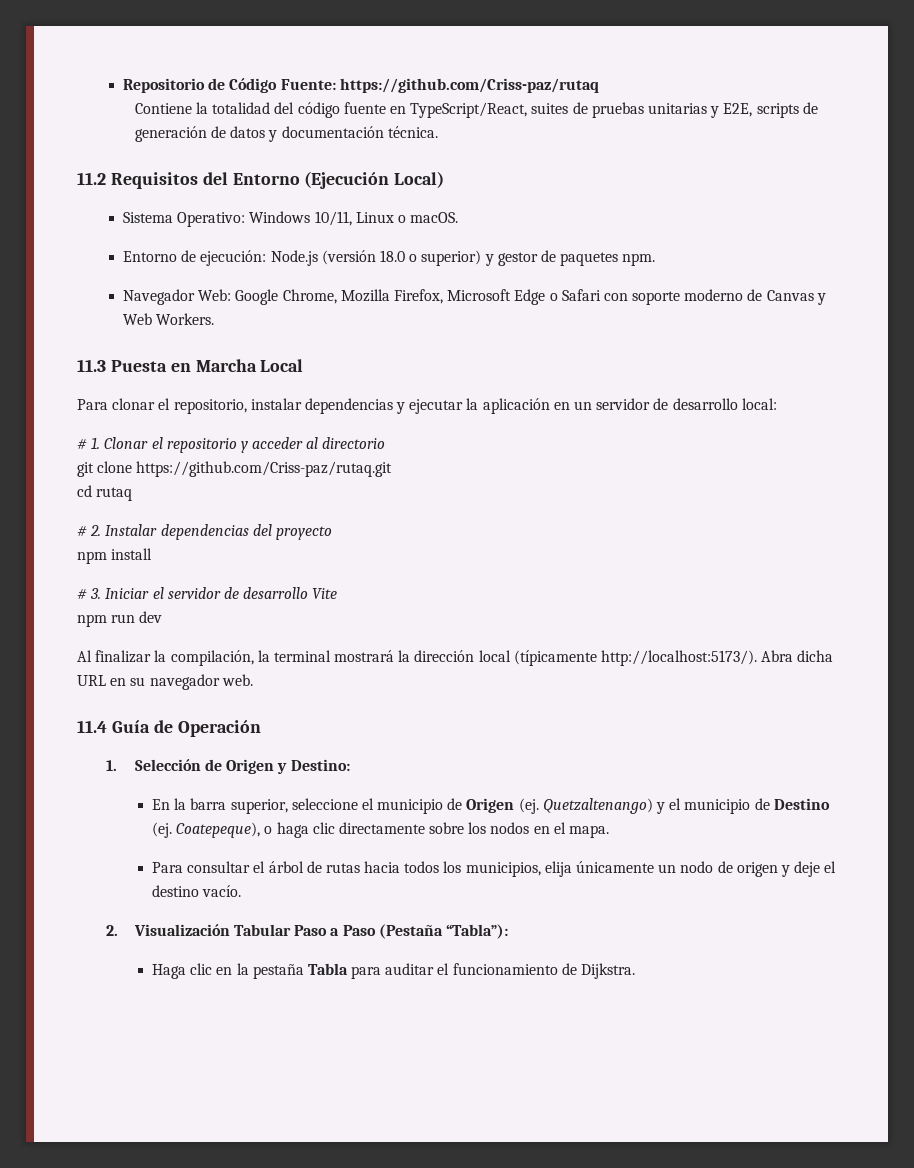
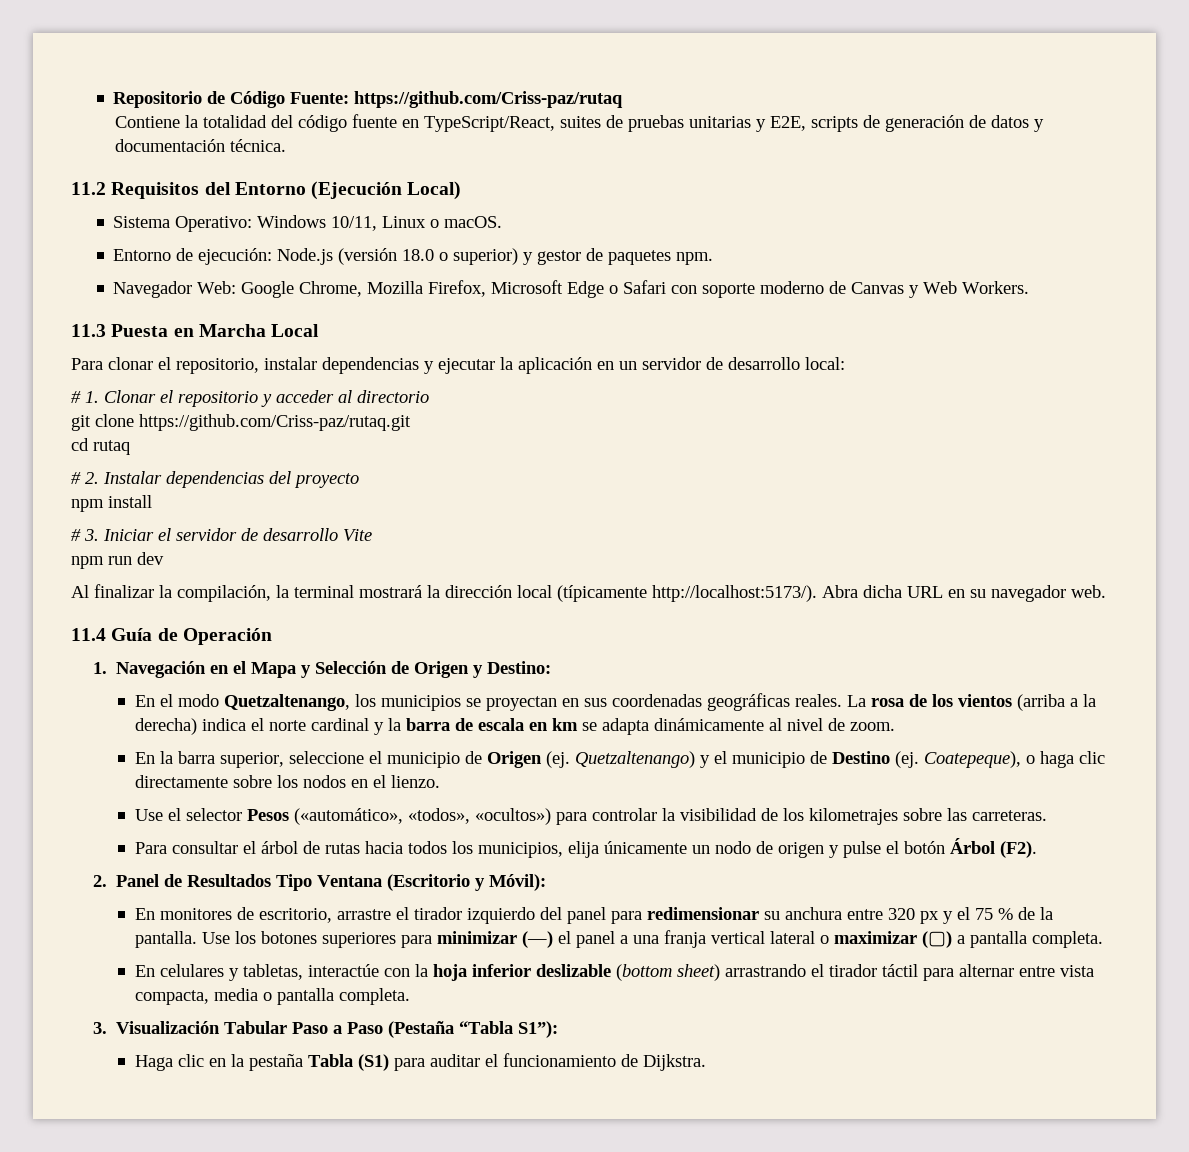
- 1. Selección de Origen y Destino:
+ 1. Navegación en el Mapa y Selección de Origen y Destino:
+ En el modo Quetzaltenango, los municipios se proyectan en sus coordenadas geográficas reales. La rosa de los vientos (arriba a la derecha) indica el norte cardinal y la barra de escala en km se adapta dinámicamente al nivel de zoom.
- Coatepeque), o haga clic directamente sobre los nodos en el mapa.
+ Coatepeque), o haga clic directamente sobre los nodos en el lienzo.
+ Use el selector Pesos («automático», «todos», «ocultos») para controlar la visibilidad de los kilometrajes sobre las carreteras.
- Para consultar el árbol de rutas hacia todos los municipios, elija únicamente un nodo de origen y deje el destino vacío.
- 2. Visualización Tabular Paso a Paso (Pestaña “Tabla”):
+ Para consultar el árbol de rutas hacia todos los municipios, elija únicamente un nodo de origen y pulse el botón Árbol (F2).
+ 2. Panel de Resultados Tipo Ventana (Escritorio y Móvil):
+ En monitores de escritorio, arrastre el tirador izquierdo del panel para redimensionar su anchura entre 320 px y el 75 % de la pantalla. Use los botones superiores para minimizar (—) el panel a una franja vertical lateral o maximizar (▢) a pantalla completa.
+ En celulares y tabletas, interactúe con la hoja inferior deslizable (bottom sheet) arrastrando el tirador táctil para alternar entre vista compacta, media o pantalla completa.
+ 3. Visualización Tabular Paso a Paso (Pestaña “Tabla S1”):
- Haga clic en la pestaña Tabla para auditar el funcionamiento de Dijkstra.
+ Haga clic en la pestaña Tabla (S1) para auditar el funcionamiento de Dijkstra.

